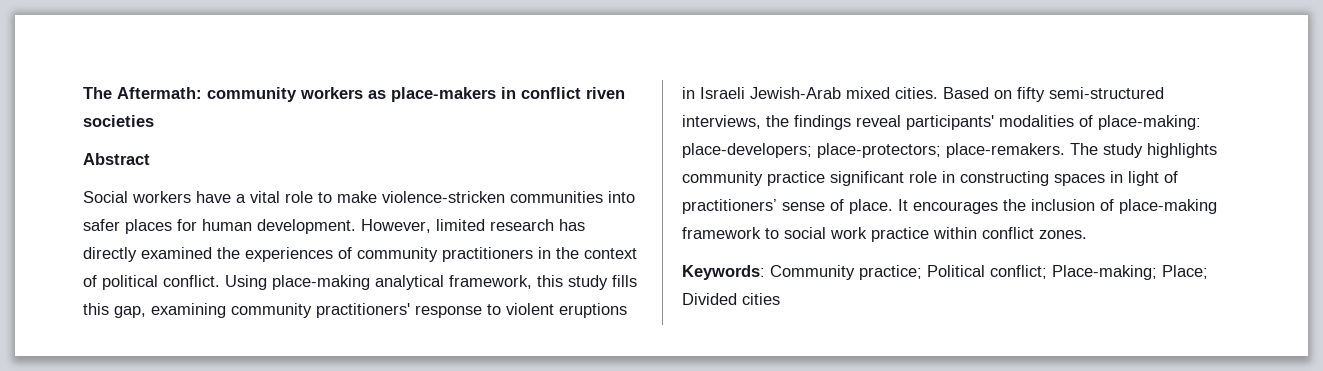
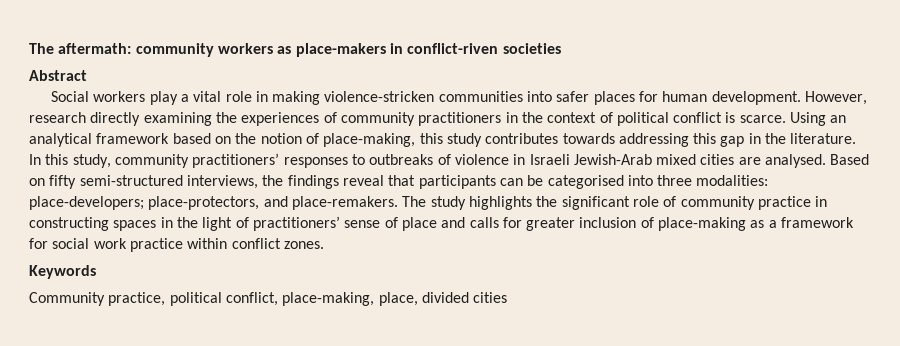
- The Aftermath: community workers as place-makers in conflict riven societies
+ The aftermath: community workers as place-makers in conflict-riven societies
- Social workers have a vital role to make violence-stricken communities into safer places for human development.
+ Social workers play a vital role in making violence-stricken communities into safer places for human development.
- However, limited research has directly examined the experiences of community practitioners in the context of political conflict. Using place-making analytical framework, this study fills this gap, examining community practitioners' response to violent eruptions in Israeli Jewish-Arab mixed cities.
+ However, research directly examining the experiences of community practitioners in the context of political conflict is scarce. Using an analytical framework based on the notion of place-making, this study contributes towards addressing this gap in the literature. In this study, community practitioners’ responses to outbreaks of violence in Israeli Jewish-Arab mixed cities are analysed.
- Based on fifty semi-structured interviews, the findings reveal participants' modalities of place-making: place-developers; place-protectors; place-remakers. The study highlights community practice significant role in constructing spaces in light of practitioners’ sense of place. It encourages the inclusion of place-making framework to social work practice within conflict zones.
+ Based on fifty semi-structured interviews, the findings reveal that participants can be categorised into three modalities: place-developers; place-protectors, and place-remakers. The study highlights the significant role of community practice in constructing spaces in the light of practitioners’ sense of place and calls for greater inclusion of place-making as a framework for social work practice within conflict zones.
- Keywords: Community practice; Political conflict; Place-making; Place; Divided cities
+ Keywords
+ Community practice, political conflict, place-making, place, divided cities

